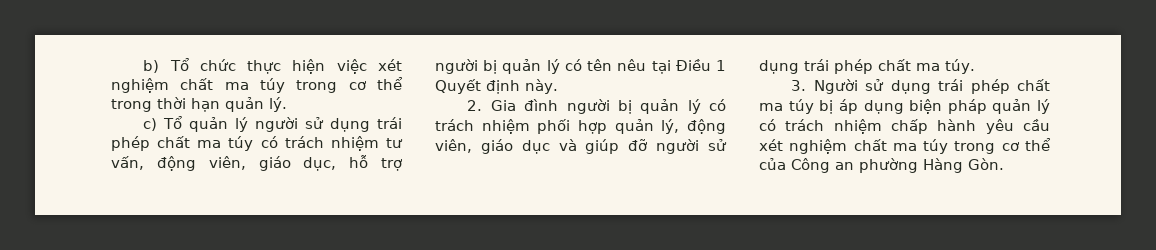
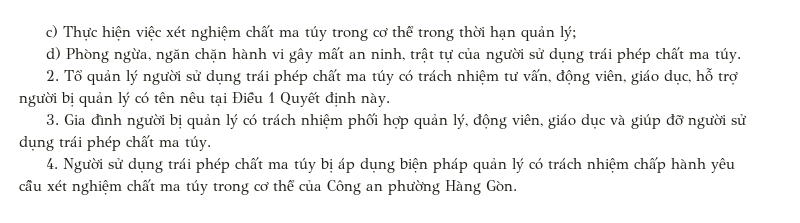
- b) Tổ chức thực hiện việc xét nghiệm chất ma túy trong cơ thể trong thời hạn quản lý.
- c) Tổ quản lý người sử dụng trái phép chất ma túy có trách nhiệm tư vấn, động viên, giáo dục, hỗ trợ người bị quản lý có tên nêu tại Điều 1 Quyết định này.
+ c) Thực hiện việc xét nghiệm chất ma túy trong cơ thể trong thời hạn quản lý;
+ d) Phòng ngừa, ngăn chặn hành vi gây mất an ninh, trật tự của người sử dụng trái phép chất ma túy.
+ 2. Tổ quản lý người sử dụng trái phép chất ma túy có trách nhiệm tư vấn, động viên, giáo dục, hỗ trợ người bị quản lý có tên nêu tại Điều 1 Quyết định này.
- 2. Gia đình người bị quản lý có trách nhiệm phối hợp quản lý, động viên, giáo dục và giúp đỡ người sử dụng trái phép chất ma túy.
+ 3. Gia đình người bị quản lý có trách nhiệm phối hợp quản lý, động viên, giáo dục và giúp đỡ người sử dụng trái phép chất ma túy.
- 3. Người sử dụng trái phép chất ma túy bị áp dụng biện pháp quản lý có trách nhiệm chấp hành yêu cầu xét nghiệm chất ma túy trong cơ thể của Công an phường Hàng Gòn.
+ 4. Người sử dụng trái phép chất ma túy bị áp dụng biện pháp quản lý có trách nhiệm chấp hành yêu cầu xét nghiệm chất ma túy trong cơ thể của Công an phường Hàng Gòn.

